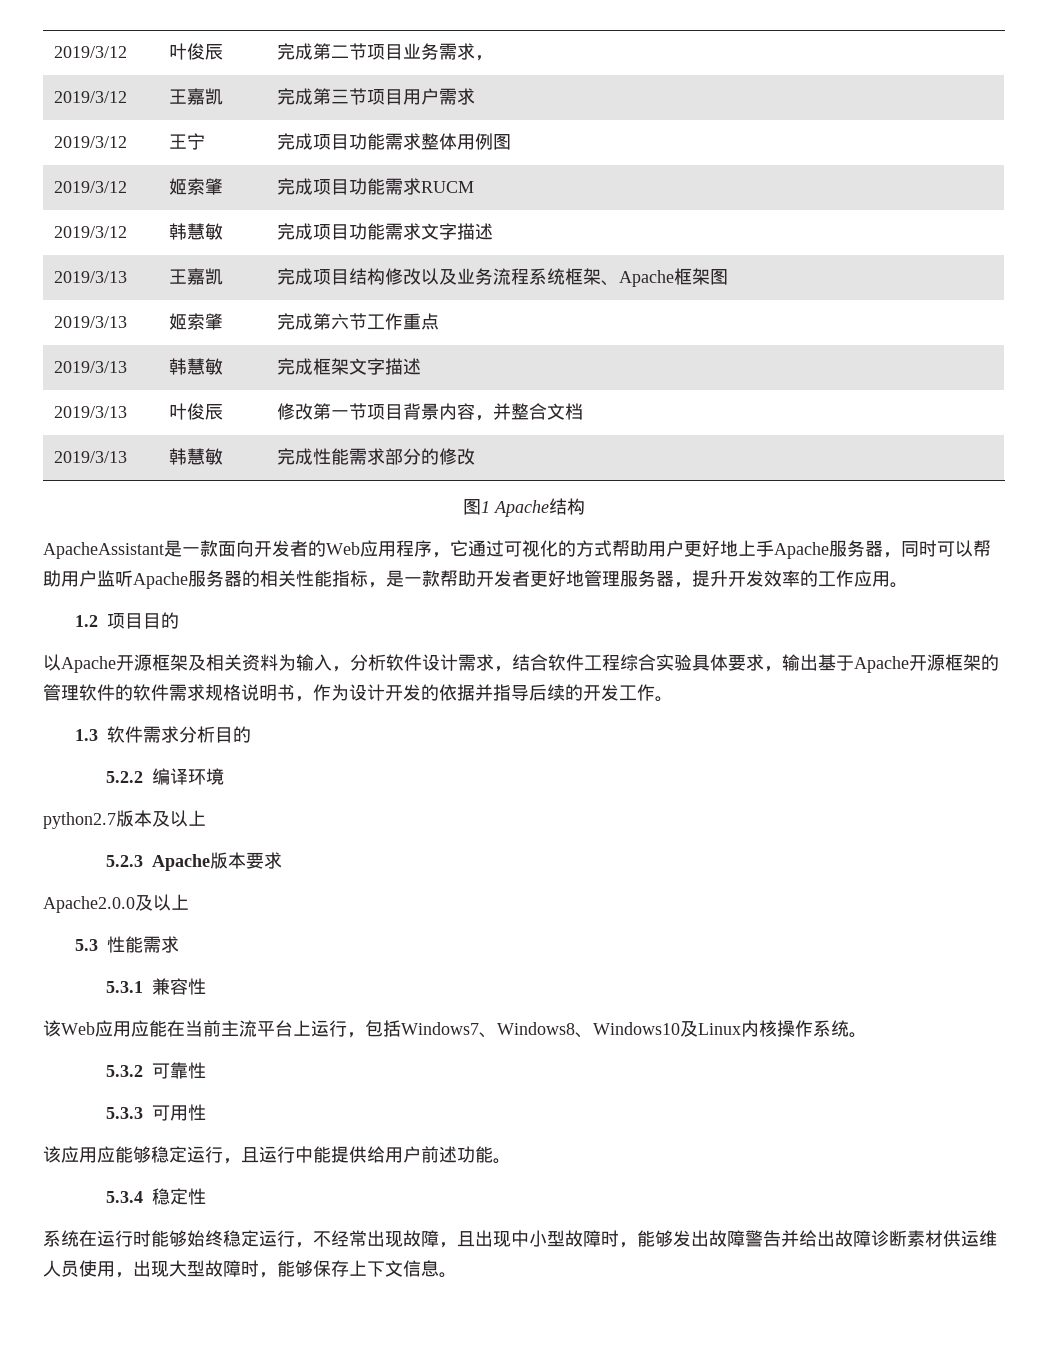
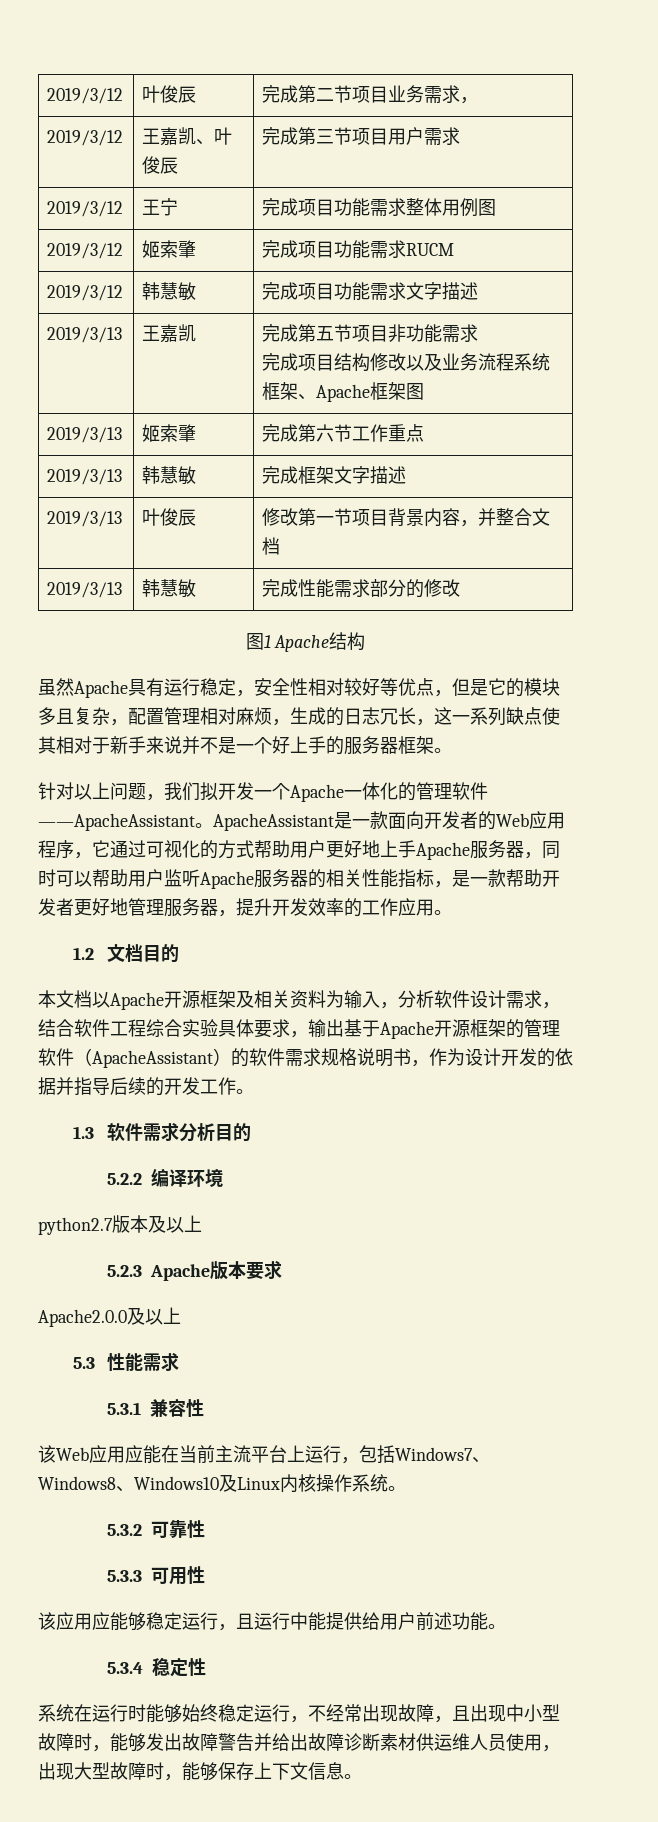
- 2019/3/12 | 王嘉凯 | 完成第三节项目用户需求
+ 2019/3/12 | 王嘉凯、叶俊辰 | 完成第三节项目用户需求
- 2019/3/13 | 王嘉凯 | 完成项目结构修改以及业务流程系统框架、Apache框架图
+ 2019/3/13 | 王嘉凯 | 完成第五节项目非功能需求
+ 完成项目结构修改以及业务流程系统框架、Apache框架图
+ 虽然Apache具有运行稳定，安全性相对较好等优点，但是它的模块多且复杂，配置管理相对麻烦，生成的日志冗长，这一系列缺点使其相对于新手来说并不是一个好上手的服务器框架。
+ 针对以上问题，我们拟开发一个Apache一体化的管理软件——ApacheAssistant。
- 1.2项目目的
- 以Apache开源框架及相关资料为输入，分析软件设计需求，结合软件工程综合实验具体要求，输出基于Apache开源框架的管理软件的软件需求规格说明书，作为设计开发的依据并指导后续的开发工作。
+ 1.2文档目的
+ 本文档以Apache开源框架及相关资料为输入，分析软件设计需求，结合软件工程综合实验具体要求，输出基于Apache开源框架的管理软件（ApacheAssistant）的软件需求规格说明书，作为设计开发的依据并指导后续的开发工作。

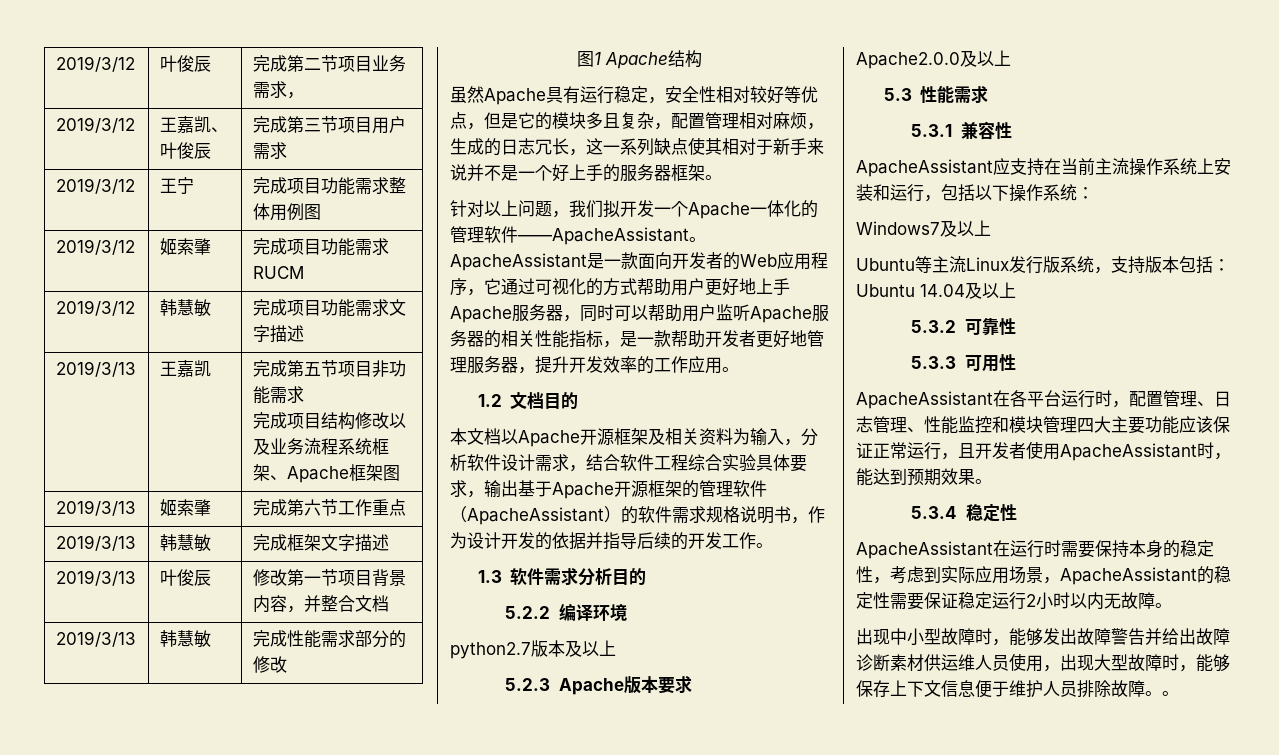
- 该Web应用应能在当前主流平台上运行，包括Windows7、Windows8、Windows10及Linux内核操作系统。
+ ApacheAssistant应支持在当前主流操作系统上安装和运行，包括以下操作系统：
+ Windows7及以上
+ Ubuntu等主流Linux发行版系统，支持版本包括：Ubuntu 14.04及以上
- 该应用应能够稳定运行，且运行中能提供给用户前述功能。
+ ApacheAssistant在各平台运行时，配置管理、日志管理、性能监控和模块管理四大主要功能应该保证正常运行，且开发者使用ApacheAssistant时，能达到预期效果。
- 系统在运行时能够始终稳定运行，不经常出现故障，且出现中小型故障时，能够发出故障警告并给出故障诊断素材供运维人员使用，出现大型故障时，能够保存上下文信息。
+ ApacheAssistant在运行时需要保持本身的稳定性，考虑到实际应用场景，ApacheAssistant的稳定性需要保证稳定运行2小时以内无故障。
+ 出现中小型故障时，能够发出故障警告并给出故障诊断素材供运维人员使用，出现大型故障时，能够保存上下文信息便于维护人员排除故障。。

